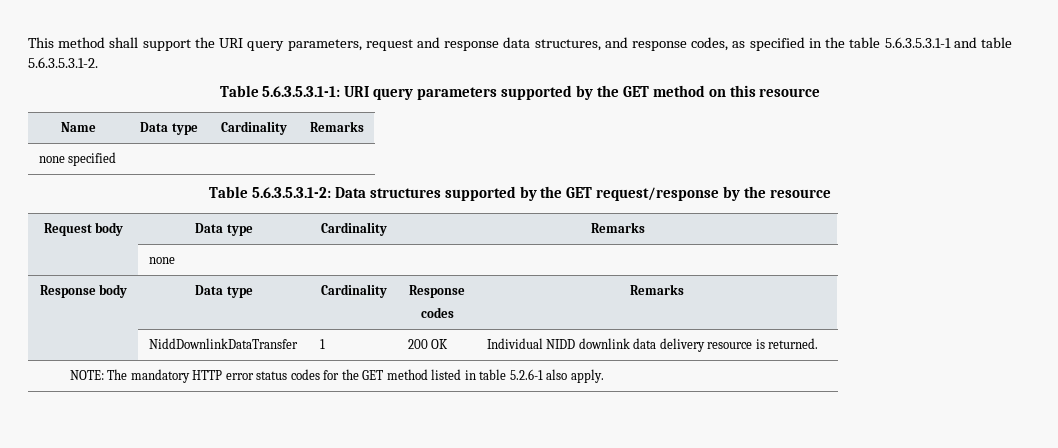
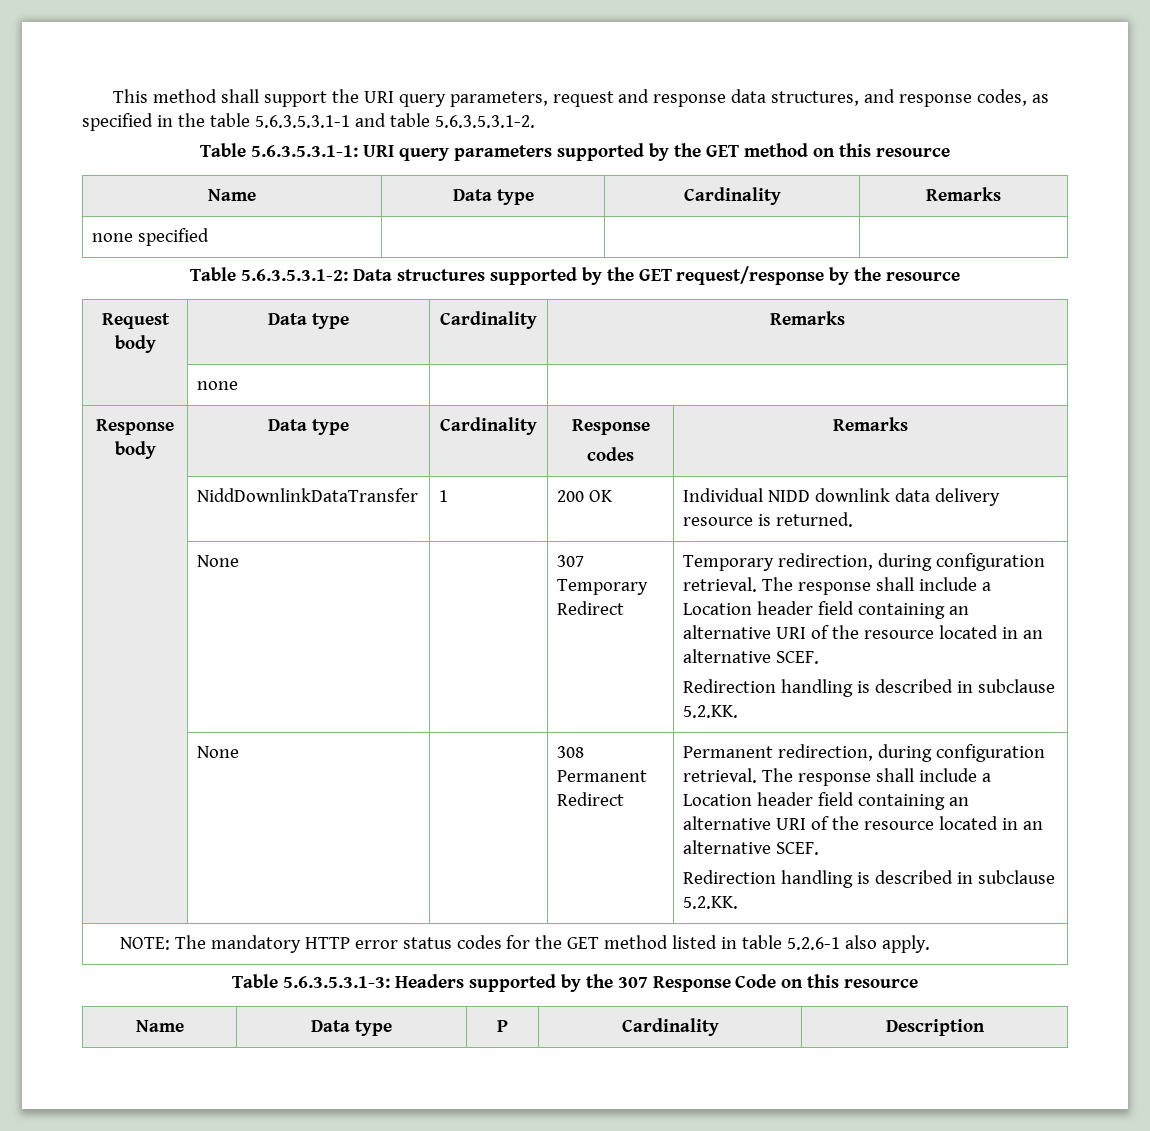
+ | None | | 307 Temporary Redirect | Temporary redirection, during configuration retrieval. The response shall include a Location header field containing an alternative URI of the resource located in an alternative SCEF.
+ Redirection handling is described in subclause 5.2.KK.
+ | None | | 308 Permanent Redirect | Permanent redirection, during configuration retrieval. The response shall include a Location header field containing an alternative URI of the resource located in an alternative SCEF.
+ Redirection handling is described in subclause 5.2.KK.
+ Table 5.6.3.5.3.1-3: Headers supported by the 307 Response Code on this resource
+ Name | Data type | P | Cardinality | Description

